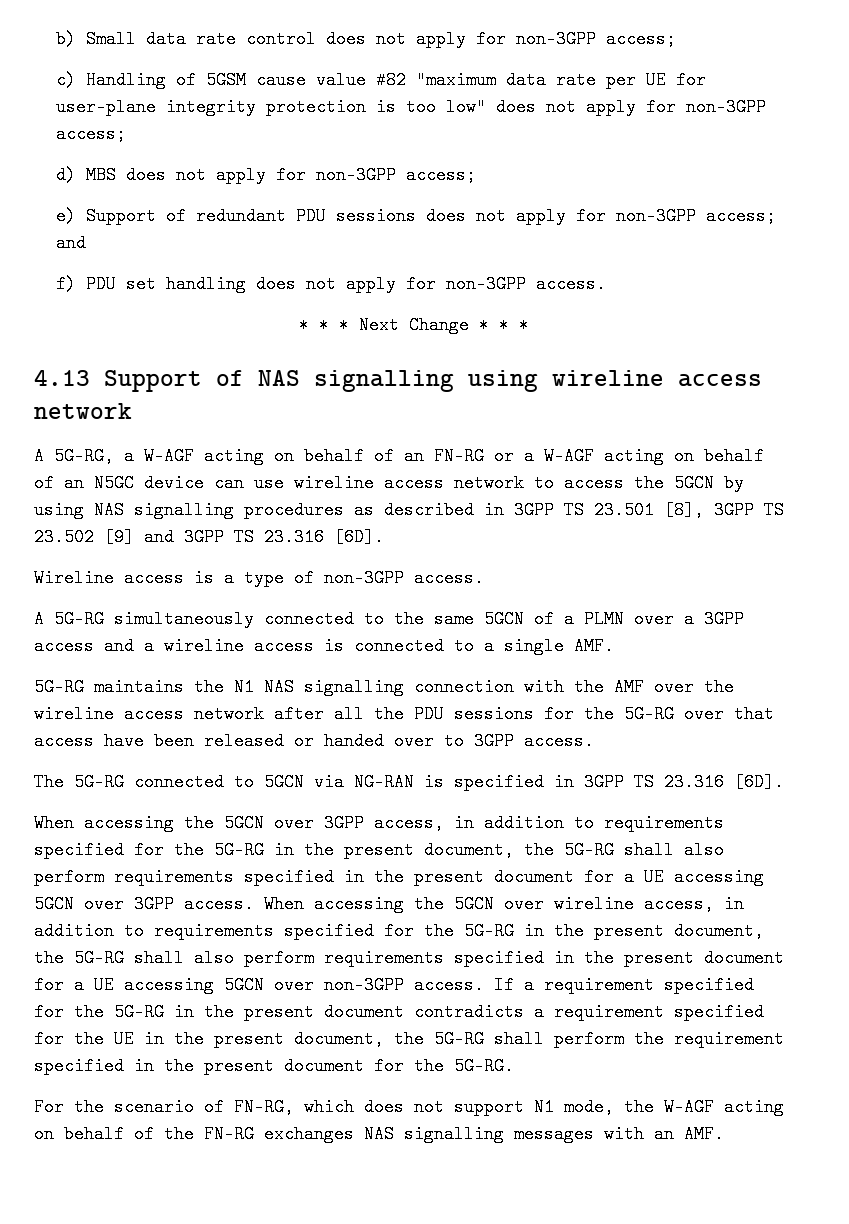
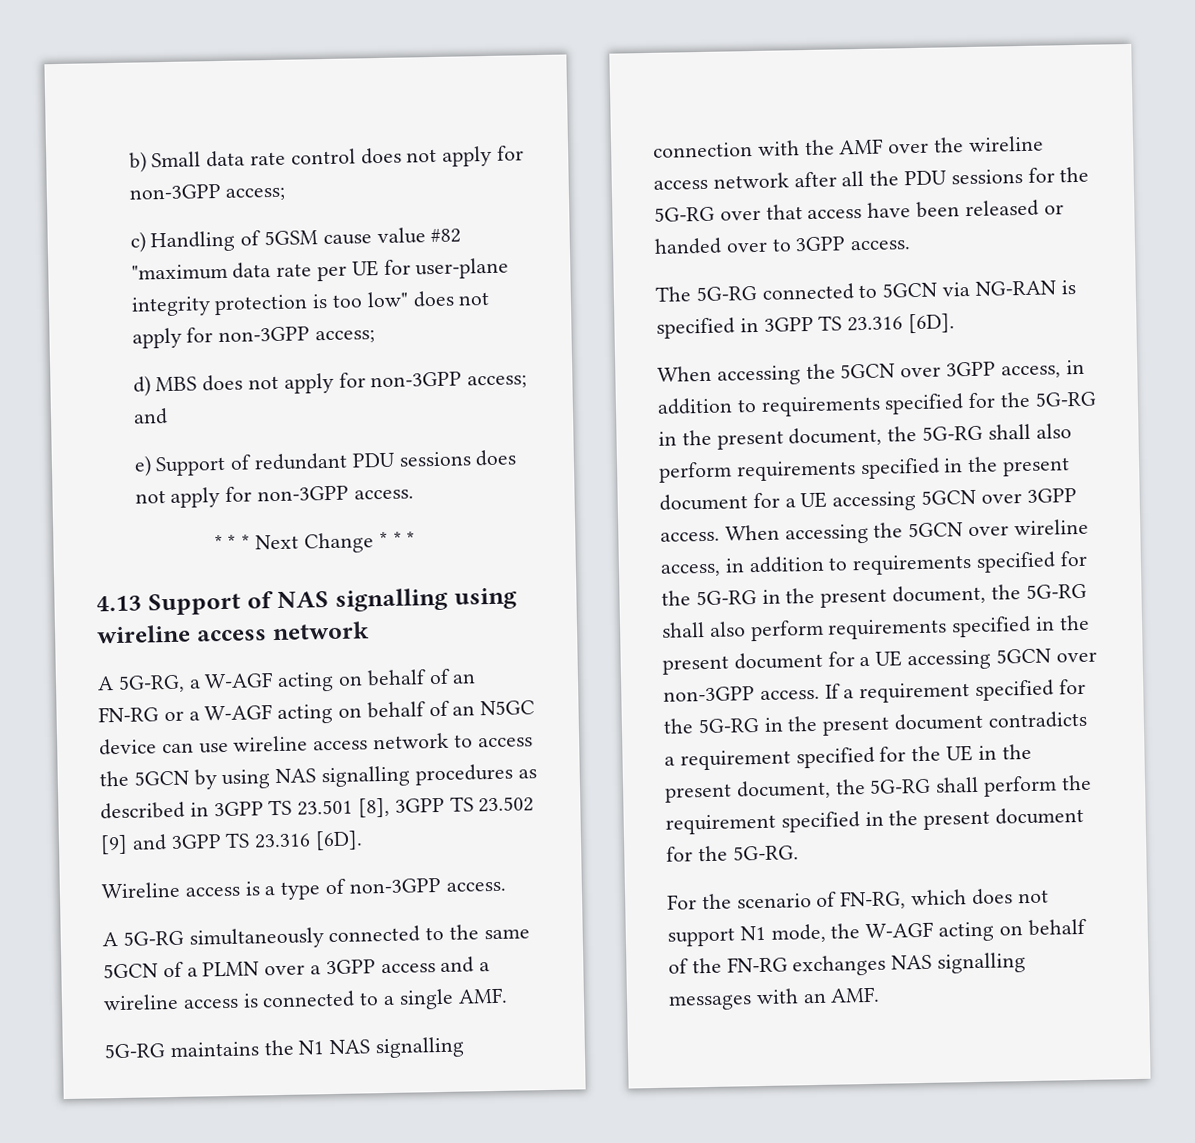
- d) MBS does not apply for non-3GPP access;
+ d) MBS does not apply for non-3GPP access; and
- e) Support of redundant PDU sessions does not apply for non-3GPP access; and
- f) PDU set handling does not apply for non-3GPP access.
+ e) Support of redundant PDU sessions does not apply for non-3GPP access.

